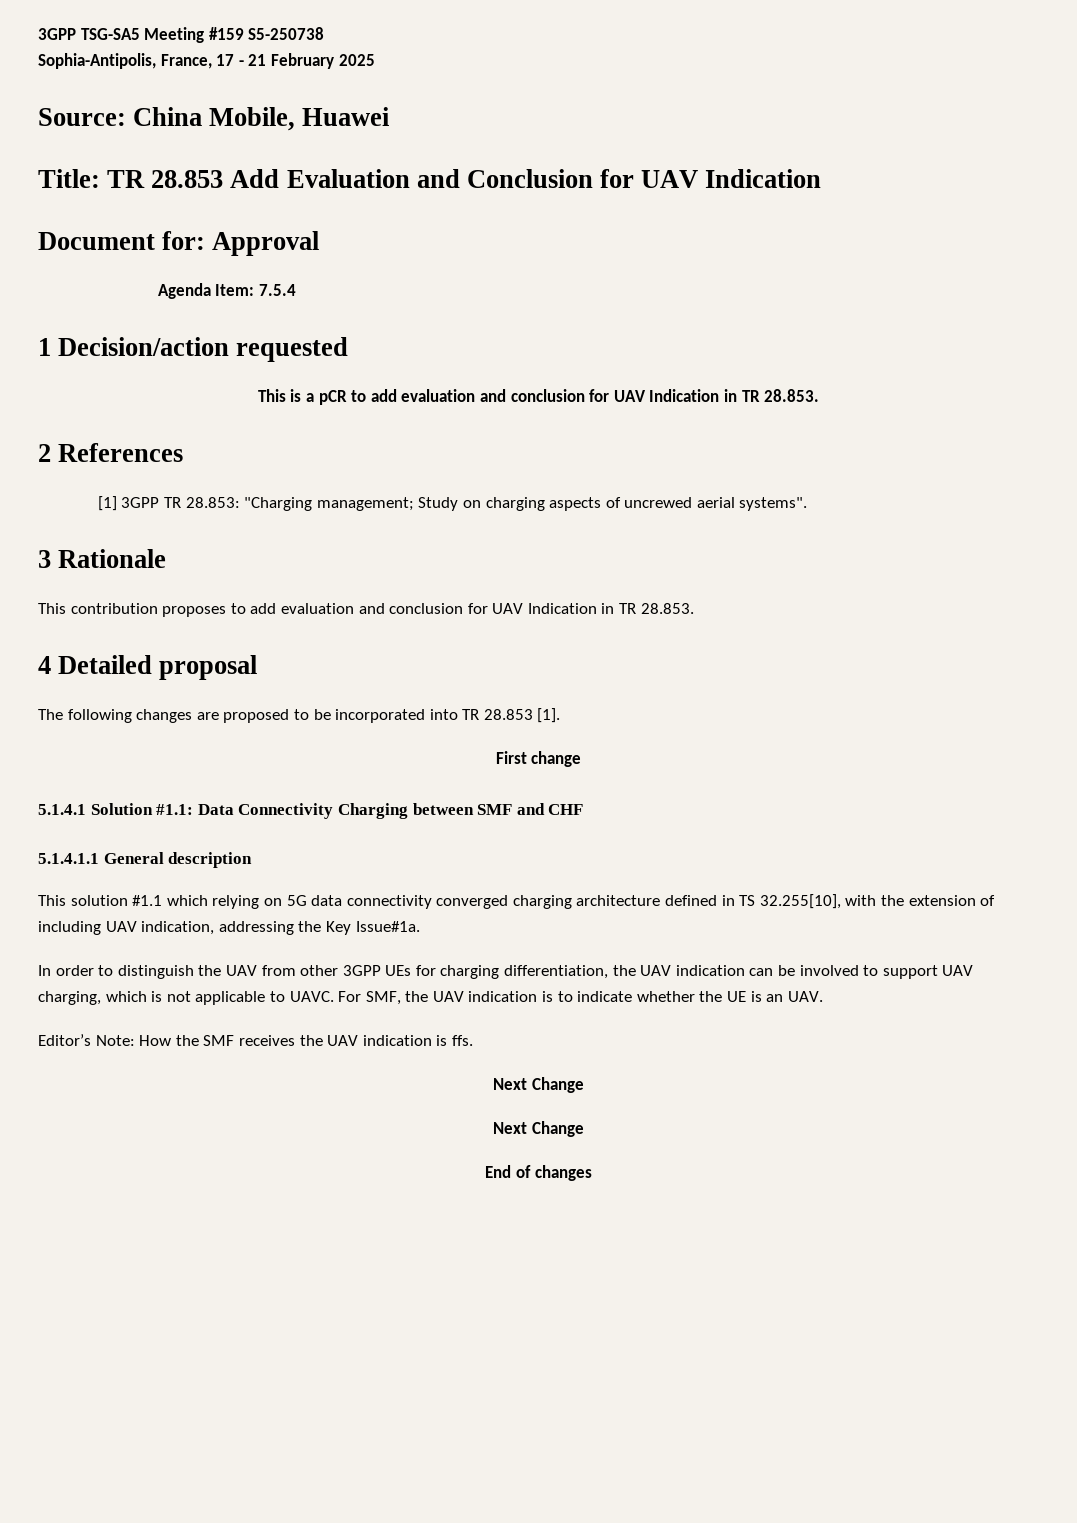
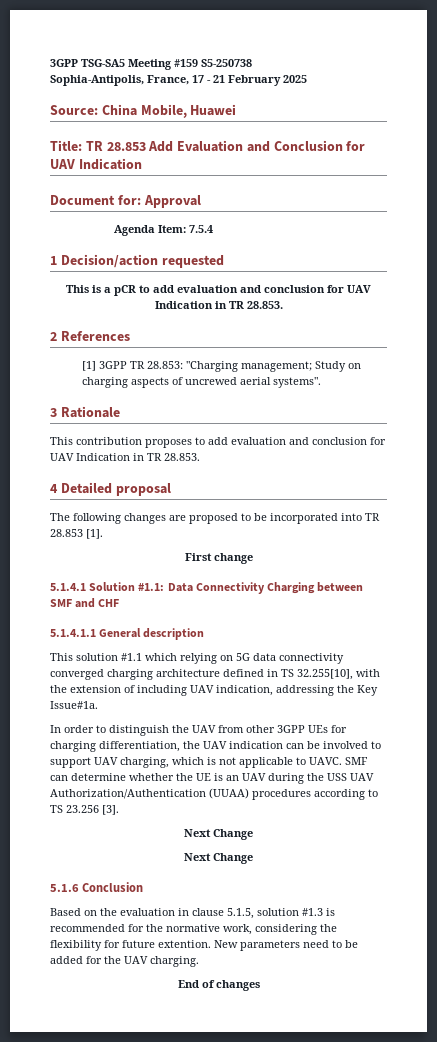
- For SMF, the UAV indication is to indicate whether the UE is an UAV.
- Editor’s Note: How the SMF receives the UAV indication is ffs.
+ SMF can determine whether the UE is an UAV during the USS UAV Authorization/Authentication (UUAA) procedures according to TS 23.256 [3].
  Next Change
  Next Change
+ 5.1.6 Conclusion
+ Based on the evaluation in clause 5.1.5, solution #1.3 is recommended for the normative work, considering the flexibility for future extention. New parameters need to be added for the UAV charging.

